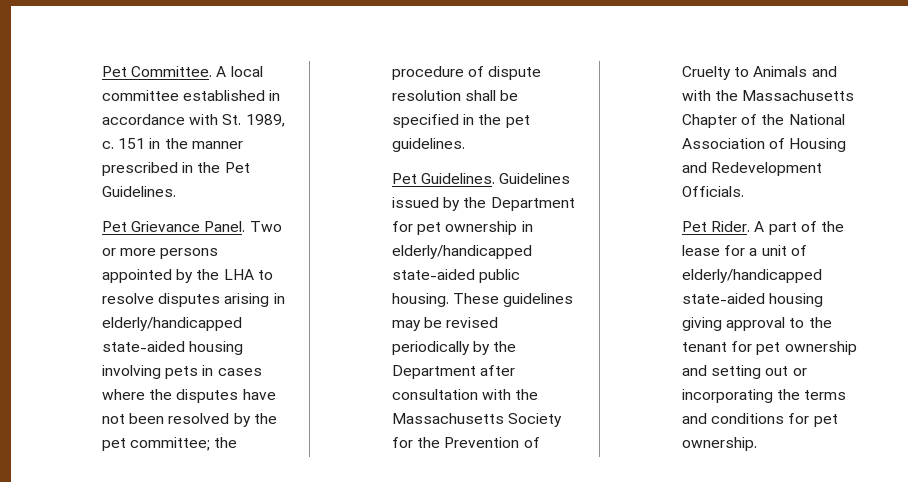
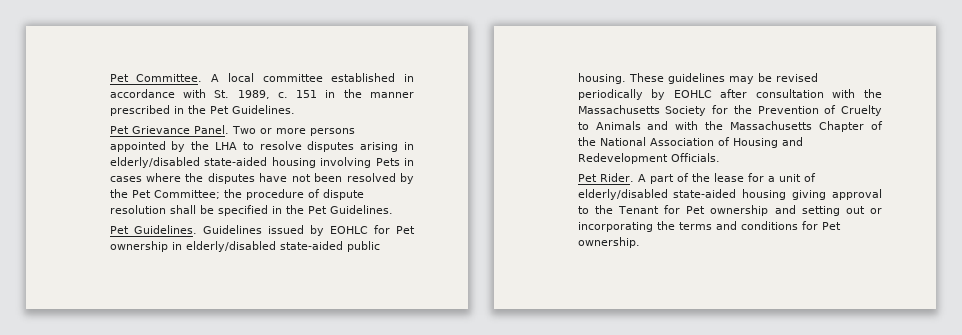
- Two or more persons appointed by the LHA to resolve disputes arising in elderly/handicapped state-aided housing involving pets in cases where the disputes have not been resolved by the pet committee; the procedure of dispute resolution shall be specified in the pet guidelines.
+ Two or more persons appointed by the LHA to resolve disputes arising in elderly/disabled state-aided housing involving Pets in cases where the disputes have not been resolved by the Pet Committee; the procedure of dispute resolution shall be specified in the Pet Guidelines.
- Guidelines issued by the Department for pet ownership in elderly/handicapped state-aided public housing.
+ Guidelines issued by EOHLC for Pet ownership in elderly/disabled state-aided public housing.
- These guidelines may be revised periodically by the Department after consultation with the Massachusetts Society for the Prevention of Cruelty to Animals and with the Massachusetts Chapter of the National Association of Housing and Redevelopment Officials.
+ These guidelines may be revised periodically by EOHLC after consultation with the Massachusetts Society for the Prevention of Cruelty to Animals and with the Massachusetts Chapter of the National Association of Housing and Redevelopment Officials.
- A part of the lease for a unit of elderly/handicapped state-aided housing giving approval to the tenant for pet ownership and setting out or incorporating the terms and conditions for pet ownership.
+ A part of the lease for a unit of elderly/disabled state-aided housing giving approval to the Tenant for Pet ownership and setting out or incorporating the terms and conditions for Pet ownership.

